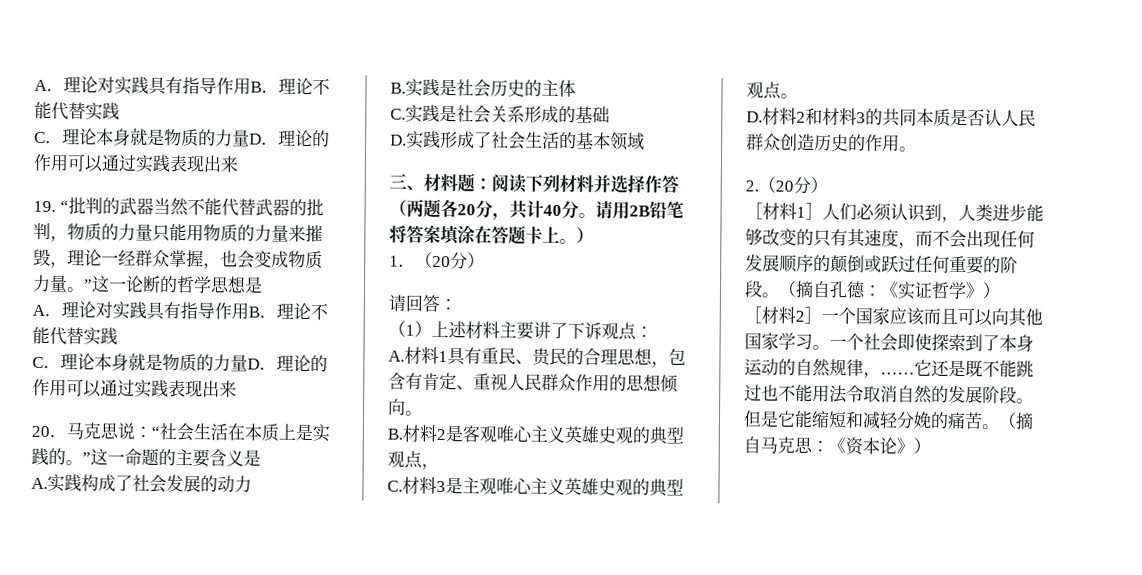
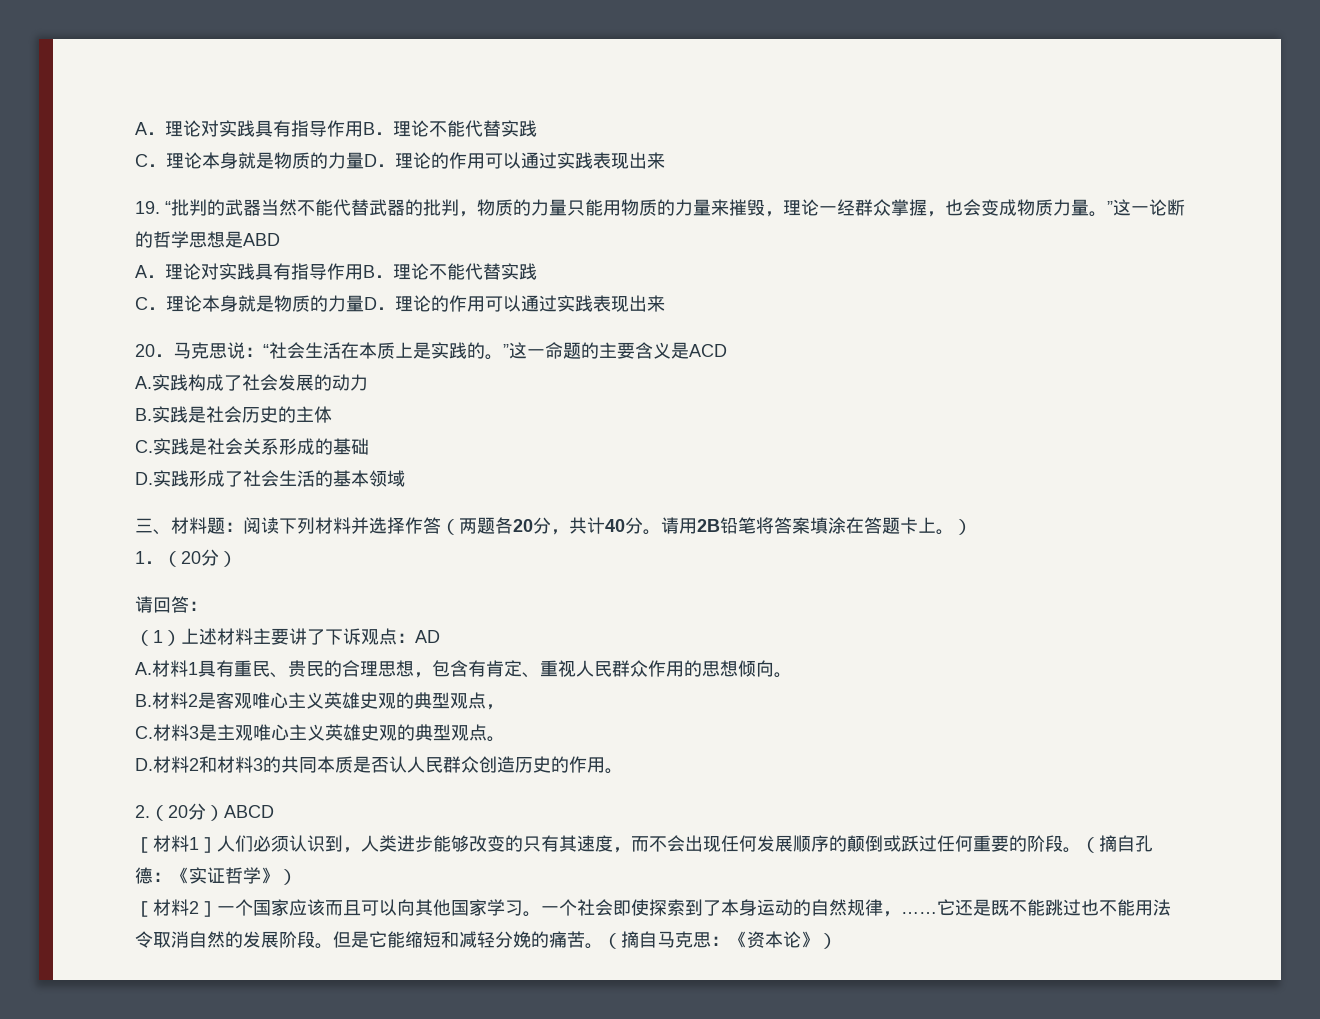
- 19. “批判的武器当然不能代替武器的批判，物质的力量只能用物质的力量来摧毁，理论一经群众掌握，也会变成物质力量。”这一论断的哲学思想是
+ 19. “批判的武器当然不能代替武器的批判，物质的力量只能用物质的力量来摧毁，理论一经群众掌握，也会变成物质力量。”这一论断的哲学思想是ABD
- 20．马克思说：“社会生活在本质上是实践的。”这一命题的主要含义是
+ 20．马克思说：“社会生活在本质上是实践的。”这一命题的主要含义是ACD
- （1）上述材料主要讲了下诉观点：
+ （1）上述材料主要讲了下诉观点：AD
- 2.（20分）
+ 2.（20分）ABCD

